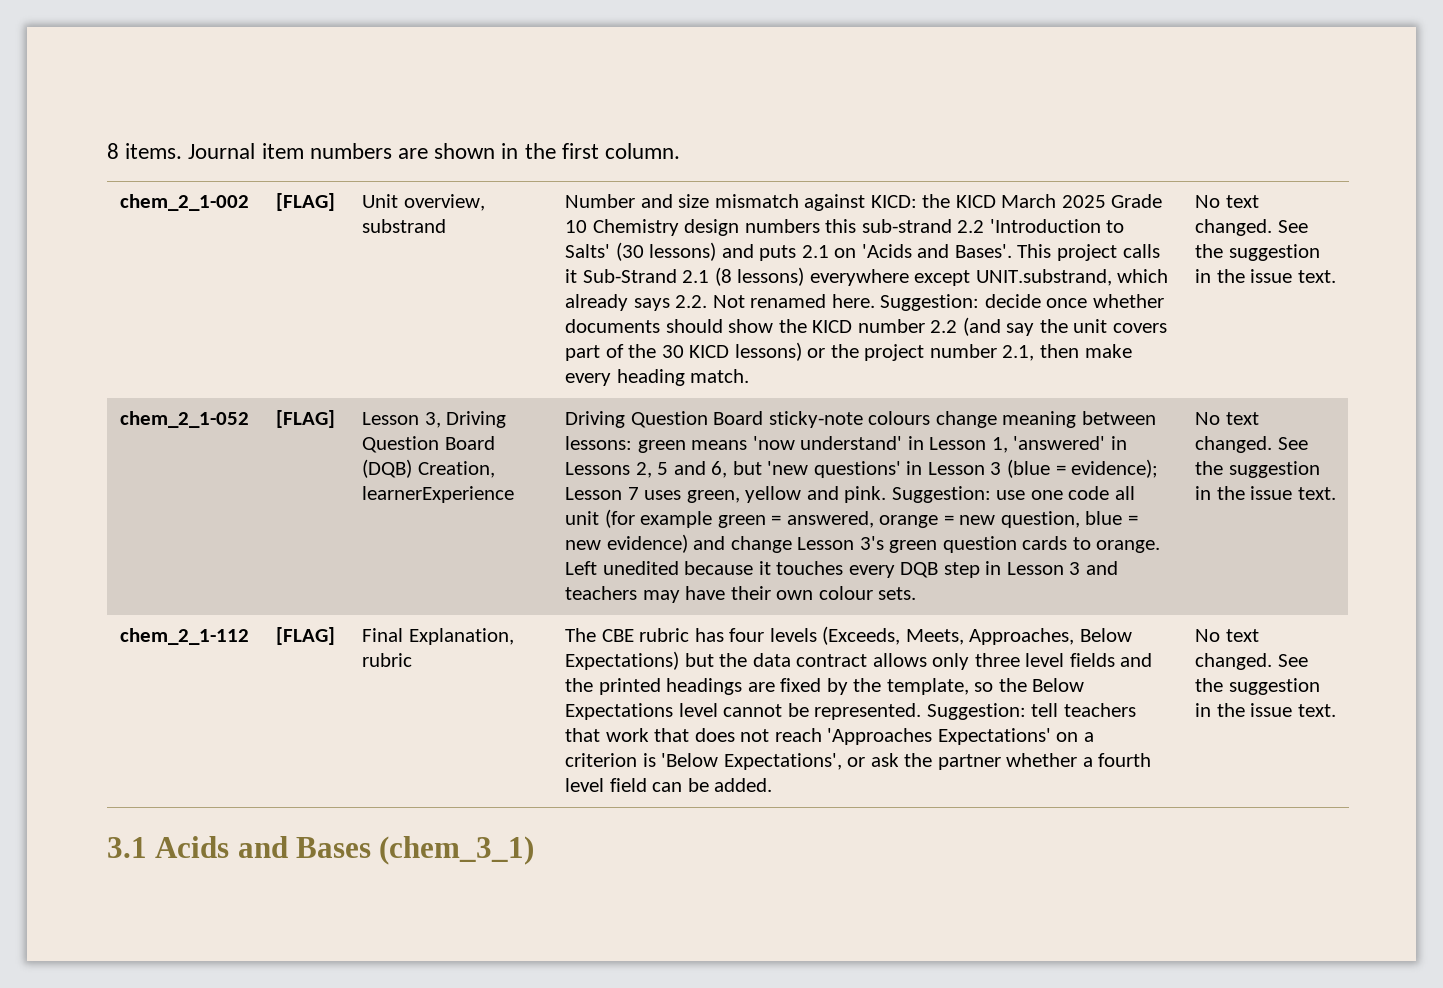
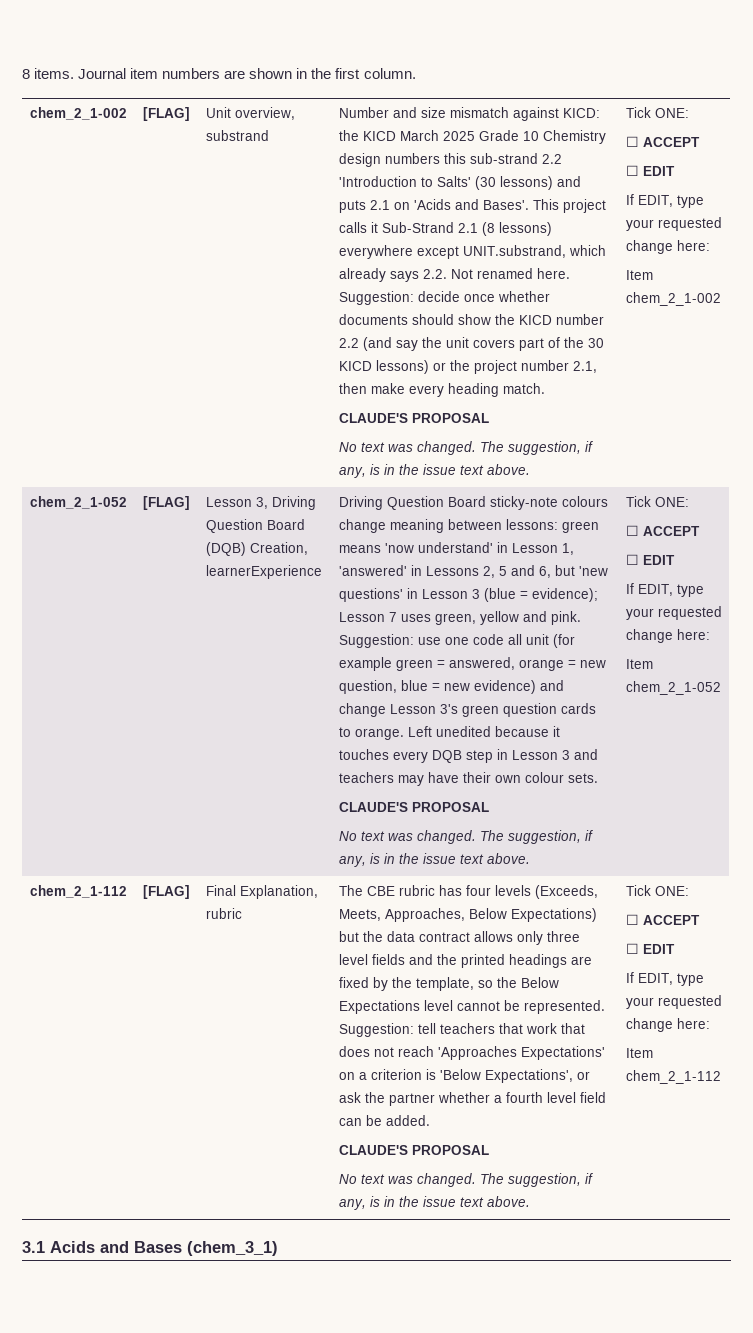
- Suggestion: decide once whether documents should show the KICD number 2.2 (and say the unit covers part of the 30 KICD lessons) or the project number 2.1, then make every heading match. | No text changed. See the suggestion in the issue text.
+ Suggestion: decide once whether documents should show the KICD number 2.2 (and say the unit covers part of the 30 KICD lessons) or the project number 2.1, then make every heading match.
+ CLAUDE'S PROPOSAL
+ No text was changed. The suggestion, if any, is in the issue text above. | Tick ONE:
+ ☐ ACCEPT
+ ☐ EDIT
+ If EDIT, type your requested change here:
+ Item chem_2_1-002
- Left unedited because it touches every DQB step in Lesson 3 and teachers may have their own colour sets. | No text changed. See the suggestion in the issue text.
+ Left unedited because it touches every DQB step in Lesson 3 and teachers may have their own colour sets.
+ CLAUDE'S PROPOSAL
+ No text was changed. The suggestion, if any, is in the issue text above. | Tick ONE:
+ ☐ ACCEPT
+ ☐ EDIT
+ If EDIT, type your requested change here:
+ Item chem_2_1-052
- Suggestion: tell teachers that work that does not reach 'Approaches Expectations' on a criterion is 'Below Expectations', or ask the partner whether a fourth level field can be added. | No text changed. See the suggestion in the issue text.
+ Suggestion: tell teachers that work that does not reach 'Approaches Expectations' on a criterion is 'Below Expectations', or ask the partner whether a fourth level field can be added.
+ CLAUDE'S PROPOSAL
+ No text was changed. The suggestion, if any, is in the issue text above. | Tick ONE:
+ ☐ ACCEPT
+ ☐ EDIT
+ If EDIT, type your requested change here:
+ Item chem_2_1-112

